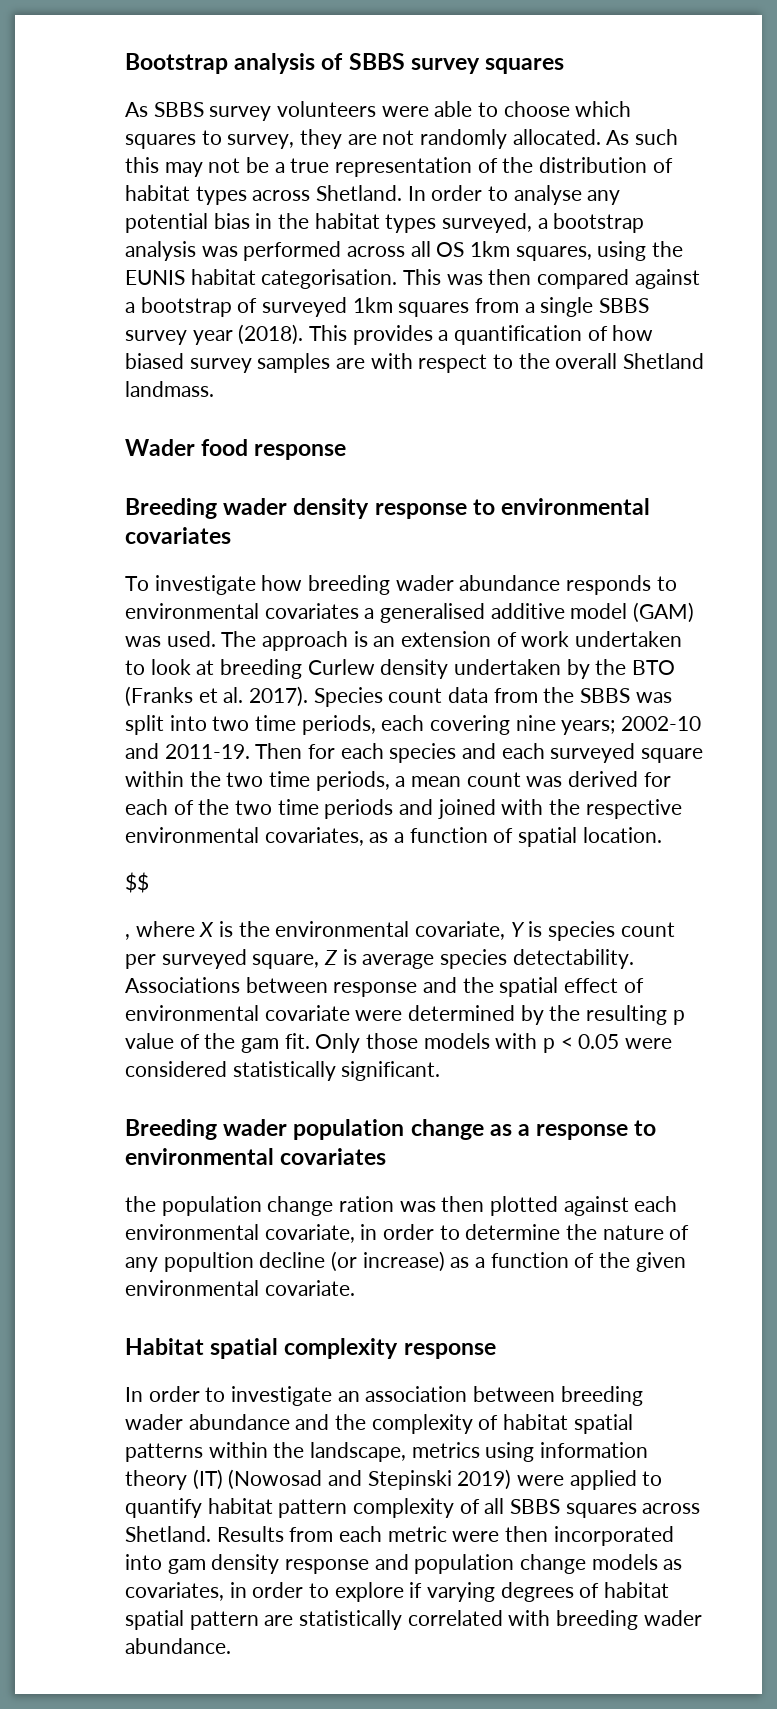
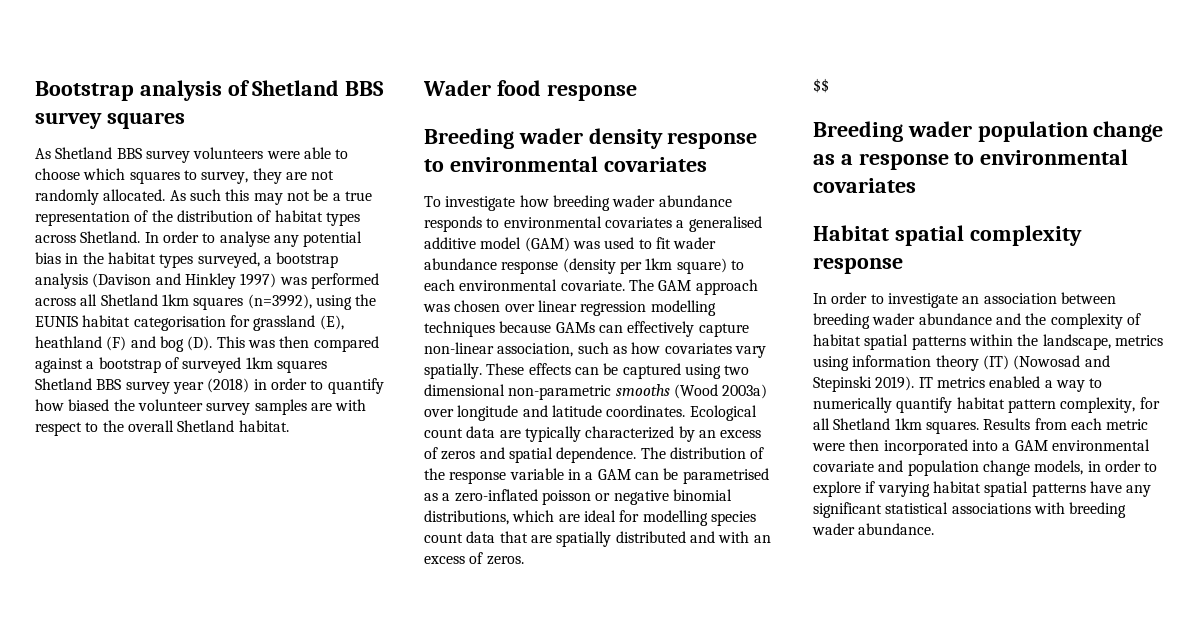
- Bootstrap analysis of SBBS survey squares
+ Bootstrap analysis of Shetland BBS survey squares
- As SBBS survey volunteers were able to choose which squares to survey, they are not randomly allocated.
+ As Shetland BBS survey volunteers were able to choose which squares to survey, they are not randomly allocated.
- In order to analyse any potential bias in the habitat types surveyed, a bootstrap analysis was performed across all OS 1km squares, using the EUNIS habitat categorisation. This was then compared against a bootstrap of surveyed 1km squares from a single SBBS survey year (2018). This provides a quantification of how biased survey samples are with respect to the overall Shetland landmass.
+ In order to analyse any potential bias in the habitat types surveyed, a bootstrap analysis (Davison and Hinkley 1997) was performed across all Shetland 1km squares (n=3992), using the EUNIS habitat categorisation for grassland (E), heathland (F) and bog (D). This was then compared against a bootstrap of surveyed 1km squares Shetland BBS survey year (2018) in order to quantify how biased the volunteer survey samples are with respect to the overall Shetland habitat.
- To investigate how breeding wader abundance responds to environmental covariates a generalised additive model (GAM) was used. The approach is an extension of work undertaken to look at breeding Curlew density undertaken by the BTO (Franks et al. 2017). Species count data from the SBBS was split into two time periods, each covering nine years; 2002-10 and 2011-19. Then for each species and each surveyed square within the two time periods, a mean count was derived for each of the two time periods and joined with the respective environmental covariates, as a function of spatial location.
+ To investigate how breeding wader abundance responds to environmental covariates a generalised additive model (GAM) was used to fit wader abundance response (density per 1km square) to each environmental covariate. The GAM approach was chosen over linear regression modelling techniques because GAMs can effectively capture non-linear association, such as how covariates vary spatially. These effects can be captured using two dimensional non-parametric smooths (Wood 2003a) over longitude and latitude coordinates. Ecological count data are typically characterized by an excess of zeros and spatial dependence. The distribution of the response variable in a GAM can be parametrised as a zero-inflated poisson or negative binomial distributions, which are ideal for modelling species count data that are spatially distributed and with an excess of zeros.
  $$
- , where X is the environmental covariate, Y is species count per surveyed square, Z is average species detectability. Associations between response and the spatial effect of environmental covariate were determined by the resulting p value of the gam fit. Only those models with p < 0.05 were considered statistically significant.
- the population change ration was then plotted against each environmental covariate, in order to determine the nature of any popultion decline (or increase) as a function of the given environmental covariate.
- In order to investigate an association between breeding wader abundance and the complexity of habitat spatial patterns within the landscape, metrics using information theory (IT) (Nowosad and Stepinski 2019) were applied to quantify habitat pattern complexity of all SBBS squares across Shetland.
+ In order to investigate an association between breeding wader abundance and the complexity of habitat spatial patterns within the landscape, metrics using information theory (IT) (Nowosad and Stepinski 2019). IT metrics enabled a way to numerically quantify habitat pattern complexity, for all Shetland 1km squares.
- Results from each metric were then incorporated into gam density response and population change models as covariates, in order to explore if varying degrees of habitat spatial pattern are statistically correlated with breeding wader abundance.
+ Results from each metric were then incorporated into a GAM environmental covariate and population change models, in order to explore if varying habitat spatial patterns have any significant statistical associations with breeding wader abundance.

